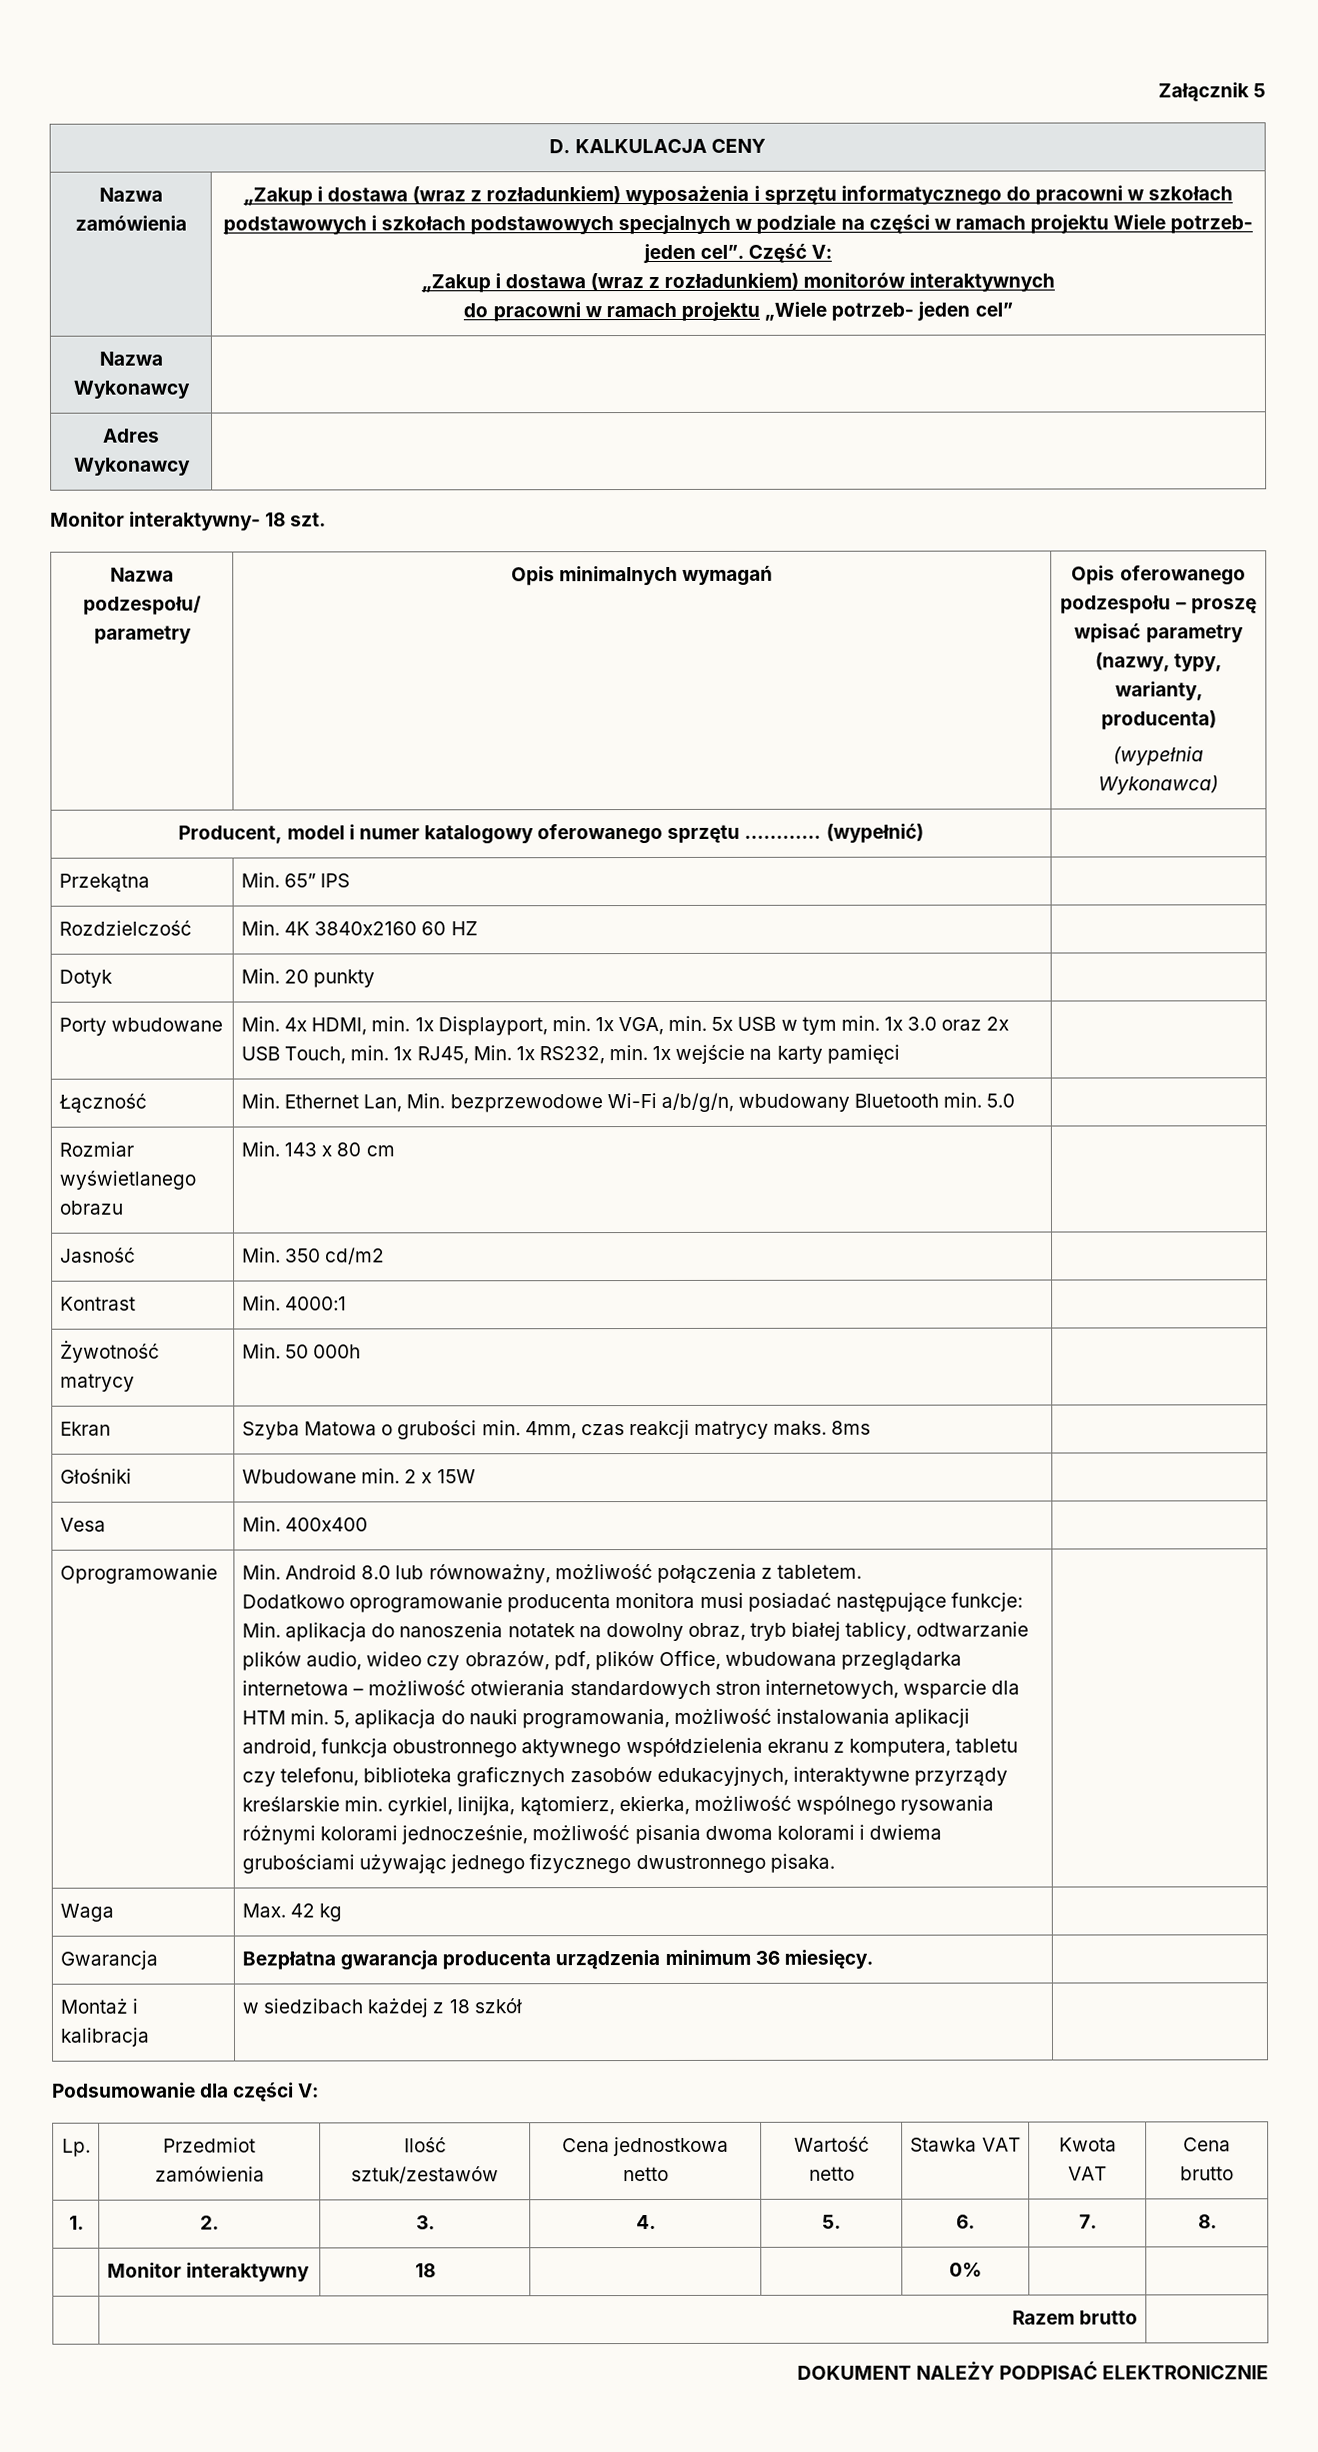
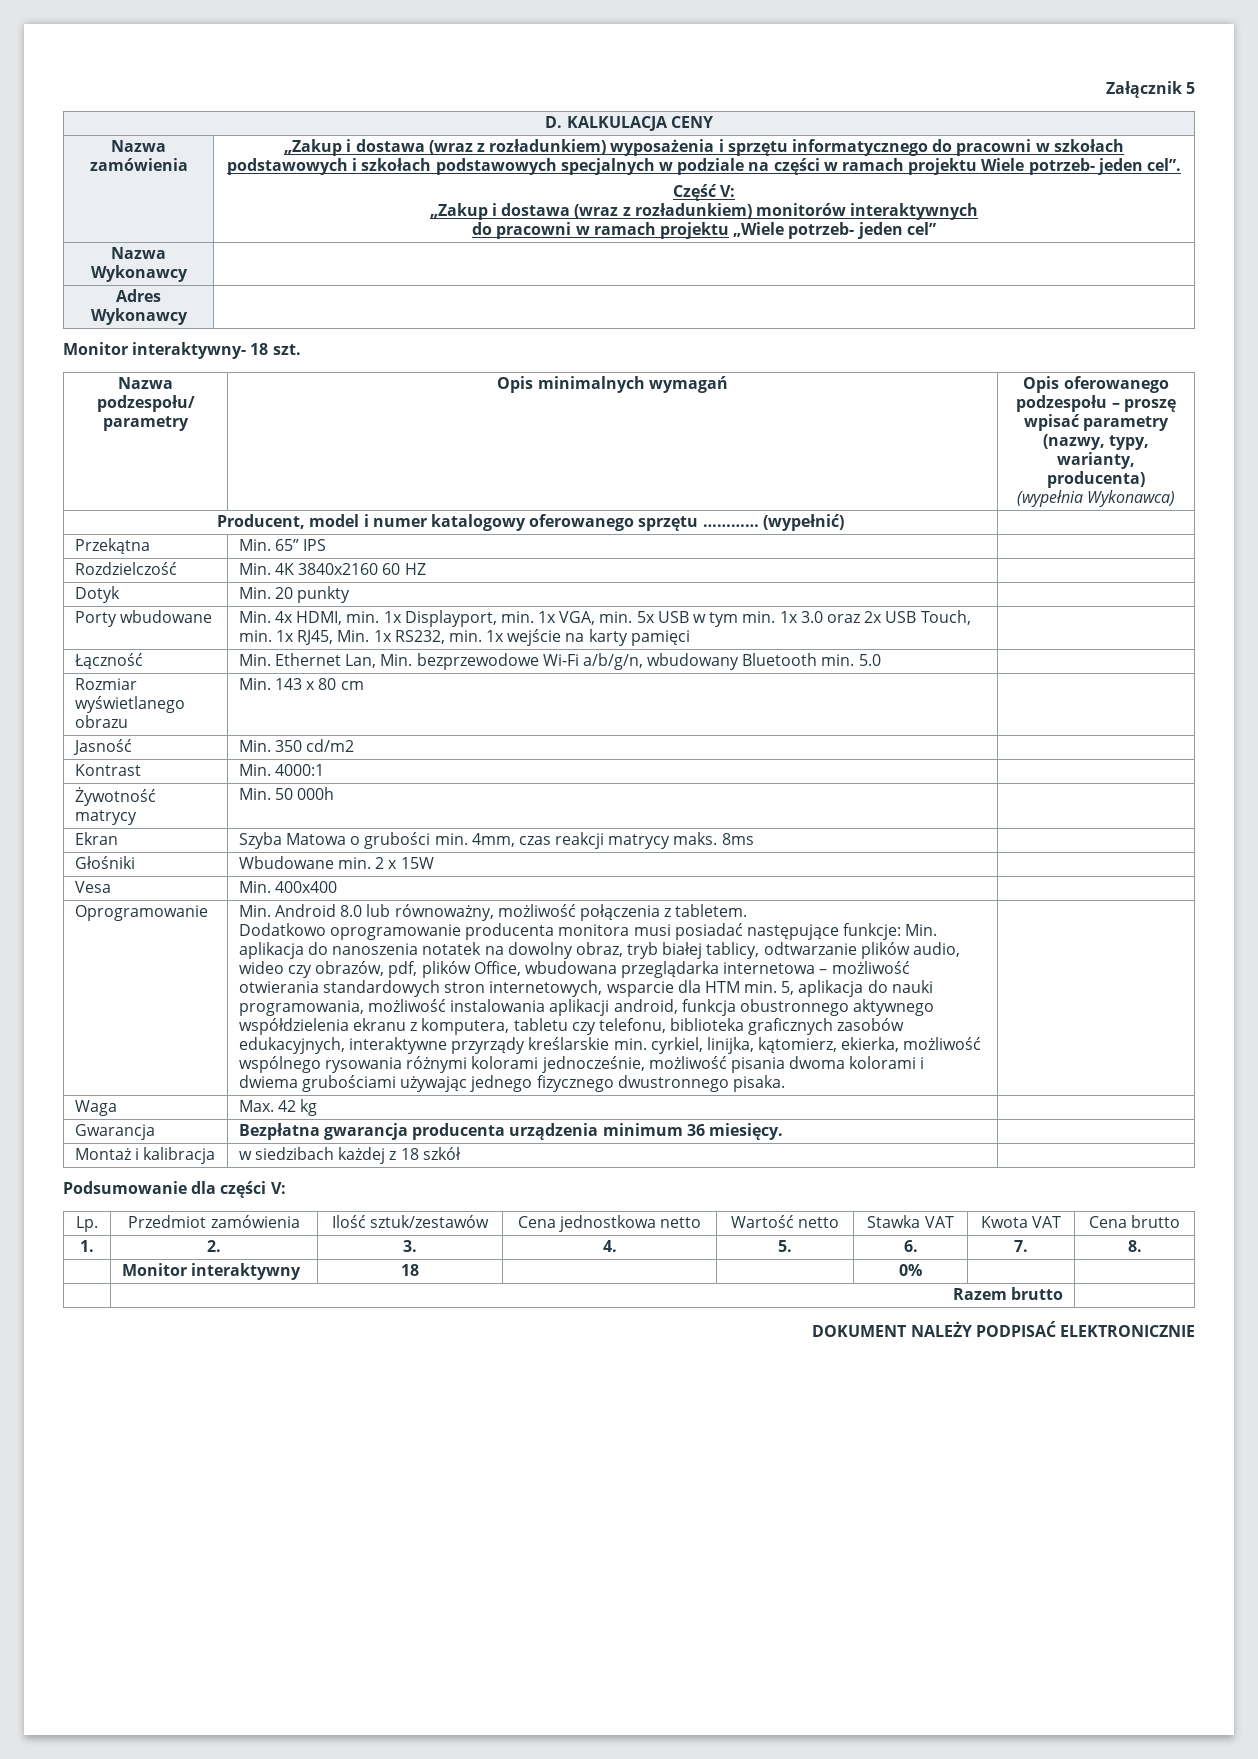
- „Zakup i dostawa (wraz z rozładunkiem) wyposażenia i sprzętu informatycznego do pracowni w szkołach podstawowych i szkołach podstawowych specjalnych w podziale na części w ramach projektu Wiele potrzeb- jeden cel”. Część V:
+ „Zakup i dostawa (wraz z rozładunkiem) wyposażenia i sprzętu informatycznego do pracowni w szkołach podstawowych i szkołach podstawowych specjalnych w podziale na części w ramach projektu Wiele potrzeb- jeden cel”.
+ Część V:

